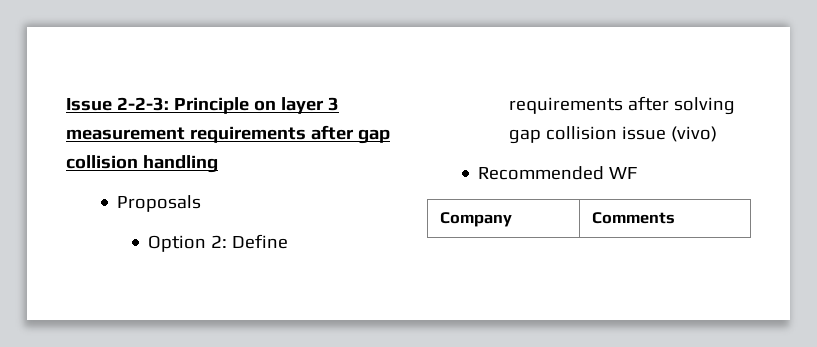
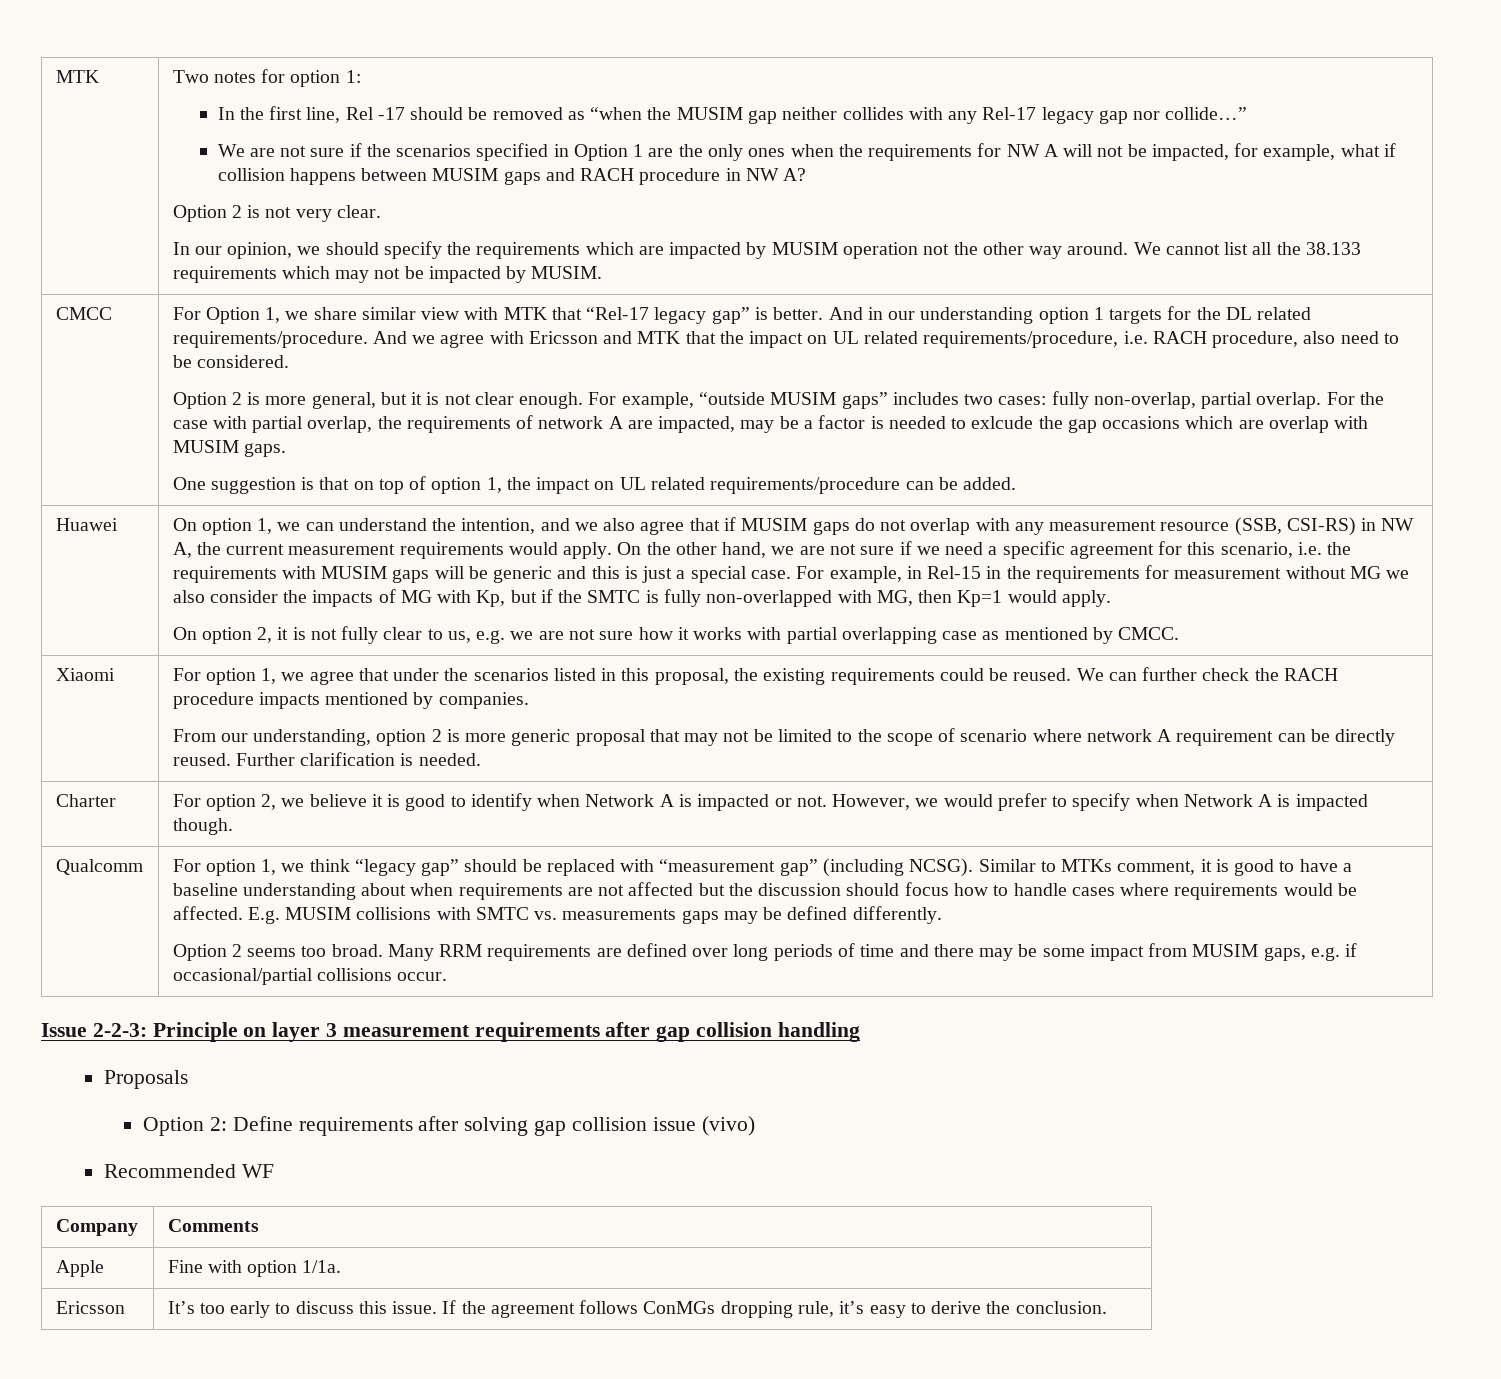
+ MTK | Two notes for option 1:
+ In the first line, Rel -17 should be removed as “when the MUSIM gap neither collides with any Rel-17 legacy gap nor collide…”
+ We are not sure if the scenarios specified in Option 1 are the only ones when the requirements for NW A will not be impacted, for example, what if collision happens between MUSIM gaps and RACH procedure in NW A?
+ Option 2 is not very clear.
+ In our opinion, we should specify the requirements which are impacted by MUSIM operation not the other way around. We cannot list all the 38.133 requirements which may not be impacted by MUSIM.
+ CMCC | For Option 1, we share similar view with MTK that “Rel-17 legacy gap” is better. And in our understanding option 1 targets for the DL related requirements/procedure. And we agree with Ericsson and MTK that the impact on UL related requirements/procedure, i.e. RACH procedure, also need to be considered.
+ Option 2 is more general, but it is not clear enough. For example, “outside MUSIM gaps” includes two cases: fully non-overlap, partial overlap. For the case with partial overlap, the requirements of network A are impacted, may be a factor is needed to exlcude the gap occasions which are overlap with MUSIM gaps.
+ One suggestion is that on top of option 1, the impact on UL related requirements/procedure can be added.
+ Huawei | On option 1, we can understand the intention, and we also agree that if MUSIM gaps do not overlap with any measurement resource (SSB, CSI-RS) in NW A, the current measurement requirements would apply. On the other hand, we are not sure if we need a specific agreement for this scenario, i.e. the requirements with MUSIM gaps will be generic and this is just a special case. For example, in Rel-15 in the requirements for measurement without MG we also consider the impacts of MG with Kp, but if the SMTC is fully non-overlapped with MG, then Kp=1 would apply.
+ On option 2, it is not fully clear to us, e.g. we are not sure how it works with partial overlapping case as mentioned by CMCC.
+ Xiaomi | For option 1, we agree that under the scenarios listed in this proposal, the existing requirements could be reused. We can further check the RACH procedure impacts mentioned by companies.
+ From our understanding, option 2 is more generic proposal that may not be limited to the scope of scenario where network A requirement can be directly reused. Further clarification is needed.
+ Charter | For option 2, we believe it is good to identify when Network A is impacted or not. However, we would prefer to specify when Network A is impacted though.
+ Qualcomm | For option 1, we think “legacy gap” should be replaced with “measurement gap” (including NCSG). Similar to MTKs comment, it is good to have a baseline understanding about when requirements are not affected but the discussion should focus how to handle cases where requirements would be affected. E.g. MUSIM collisions with SMTC vs. measurements gaps may be defined differently.
+ Option 2 seems too broad. Many RRM requirements are defined over long periods of time and there may be some impact from MUSIM gaps, e.g. if occasional/partial collisions occur.
+ Apple | Fine with option 1/1a.
+ Ericsson | It’s too early to discuss this issue. If the agreement follows ConMGs dropping rule, it’s easy to derive the conclusion.

